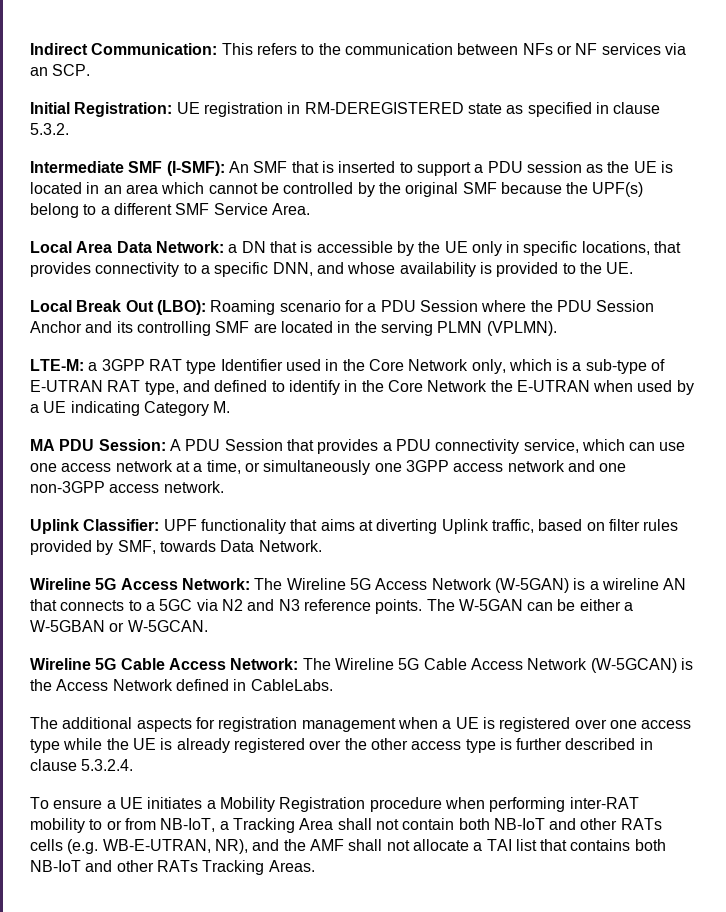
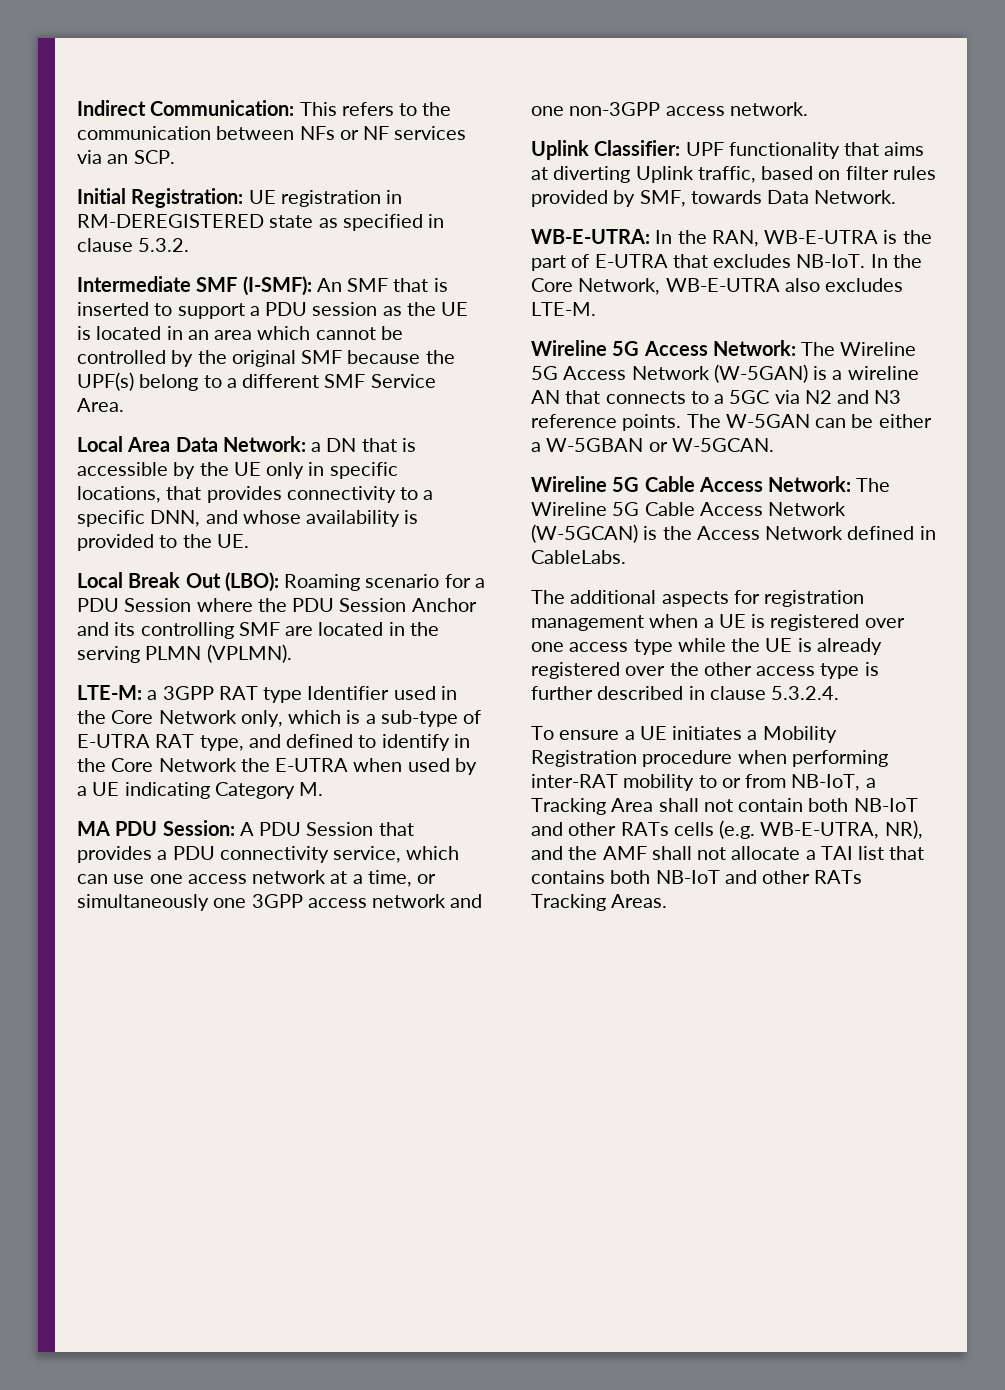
- LTE-M: a 3GPP RAT type Identifier used in the Core Network only, which is a sub-type of E-UTRAN RAT type, and defined to identify in the Core Network the E-UTRAN when used by a UE indicating Category M.
+ LTE-M: a 3GPP RAT type Identifier used in the Core Network only, which is a sub-type of E-UTRA RAT type, and defined to identify in the Core Network the E-UTRA when used by a UE indicating Category M.
+ WB-E-UTRA: In the RAN, WB-E-UTRA is the part of E-UTRA that excludes NB-IoT. In the Core Network, WB-E-UTRA also excludes LTE-M.
- To ensure a UE initiates a Mobility Registration procedure when performing inter-RAT mobility to or from NB-IoT, a Tracking Area shall not contain both NB-IoT and other RATs cells (e.g. WB-E-UTRAN, NR), and the AMF shall not allocate a TAI list that contains both NB-IoT and other RATs Tracking Areas.
+ To ensure a UE initiates a Mobility Registration procedure when performing inter-RAT mobility to or from NB-IoT, a Tracking Area shall not contain both NB-IoT and other RATs cells (e.g. WB-E-UTRA, NR), and the AMF shall not allocate a TAI list that contains both NB-IoT and other RATs Tracking Areas.

